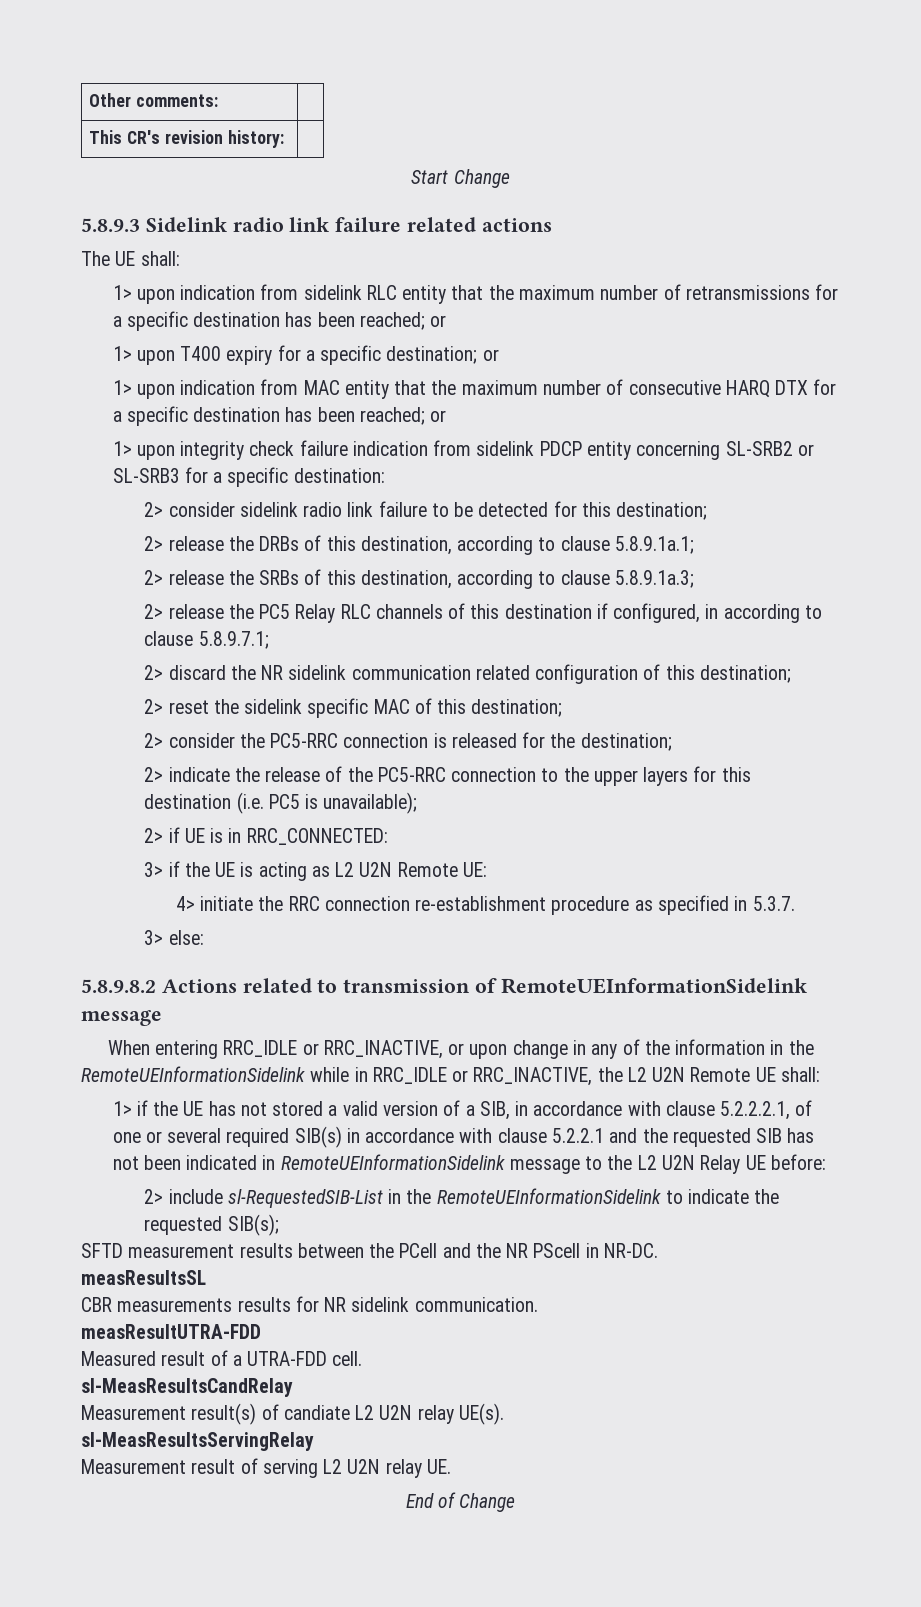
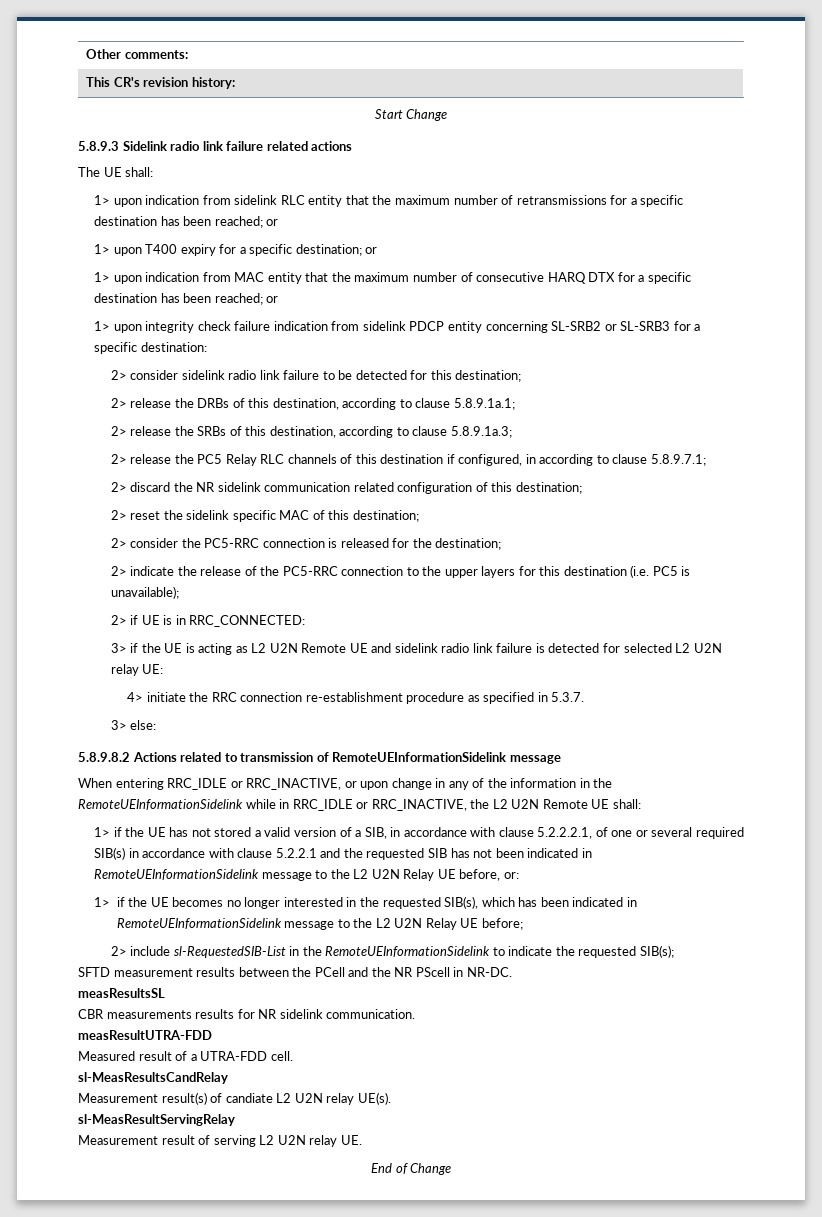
- 3> if the UE is acting as L2 U2N Remote UE:
+ 3> if the UE is acting as L2 U2N Remote UE and sidelink radio link failure is detected for selected L2 U2N relay UE:
- 1> if the UE has not stored a valid version of a SIB, in accordance with clause 5.2.2.2.1, of one or several required SIB(s) in accordance with clause 5.2.2.1 and the requested SIB has not been indicated in RemoteUEInformationSidelink message to the L2 U2N Relay UE before:
+ 1> if the UE has not stored a valid version of a SIB, in accordance with clause 5.2.2.2.1, of one or several required SIB(s) in accordance with clause 5.2.2.1 and the requested SIB has not been indicated in RemoteUEInformationSidelink message to the L2 U2N Relay UE before, or:
+ 1> if the UE becomes no longer interested in the requested SIB(s), which has been indicated in RemoteUEInformationSidelink message to the L2 U2N Relay UE before;
- sl-MeasResultsServingRelay
+ sl-MeasResultServingRelay

